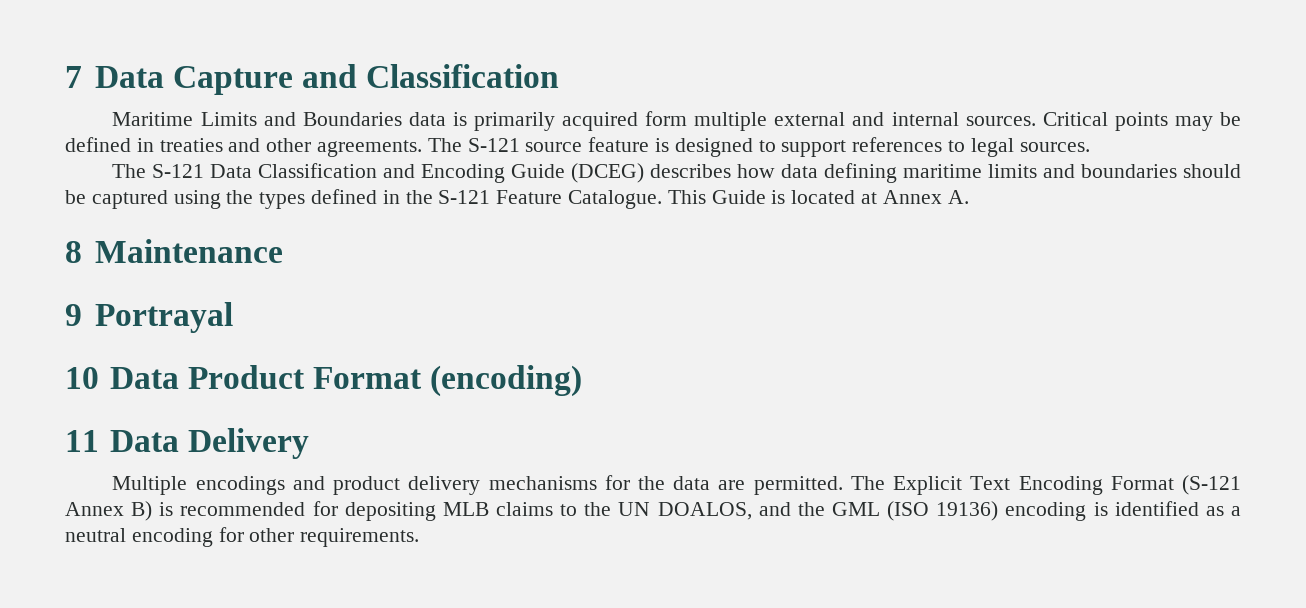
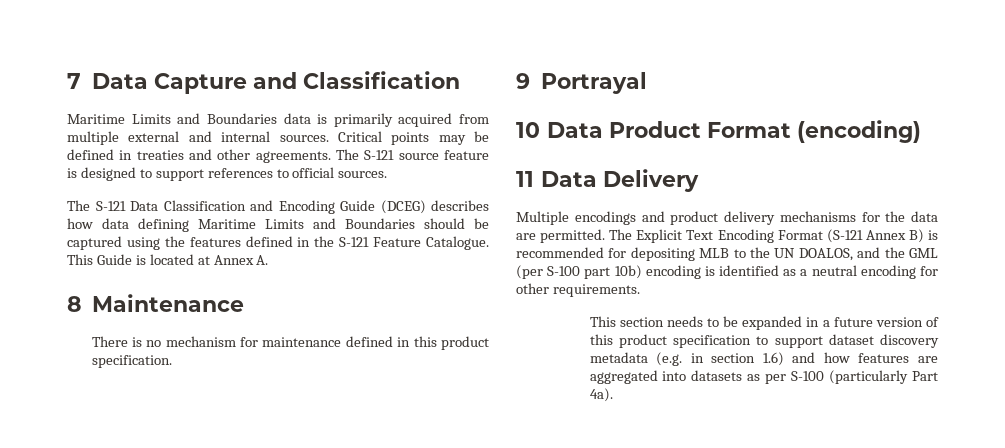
- Maritime Limits and Boundaries data is primarily acquired form multiple external and internal sources.
+ Maritime Limits and Boundaries data is primarily acquired from multiple external and internal sources.
- The S-121 source feature is designed to support references to legal sources.
+ The S-121 source feature is designed to support references to official sources.
- The S-121 Data Classification and Encoding Guide (DCEG) describes how data defining maritime limits and boundaries should be captured using the types defined in the S-121 Feature Catalogue.
+ The S-121 Data Classification and Encoding Guide (DCEG) describes how data defining Maritime Limits and Boundaries should be captured using the features defined in the S-121 Feature Catalogue.
+ There is no mechanism for maintenance defined in this product specification.
- The Explicit Text Encoding Format (S-121 Annex B) is recommended for depositing MLB claims to the UN DOALOS, and the GML (ISO 19136) encoding is identified as a neutral encoding for other requirements.
+ The Explicit Text Encoding Format (S-121 Annex B) is recommended for depositing MLB to the UN DOALOS, and the GML (per S-100 part 10b) encoding is identified as a neutral encoding for other requirements.
+ This section needs to be expanded in a future version of this product specification to support dataset discovery metadata (e.g. in section 1.6) and how features are aggregated into datasets as per S-100 (particularly Part 4a).

